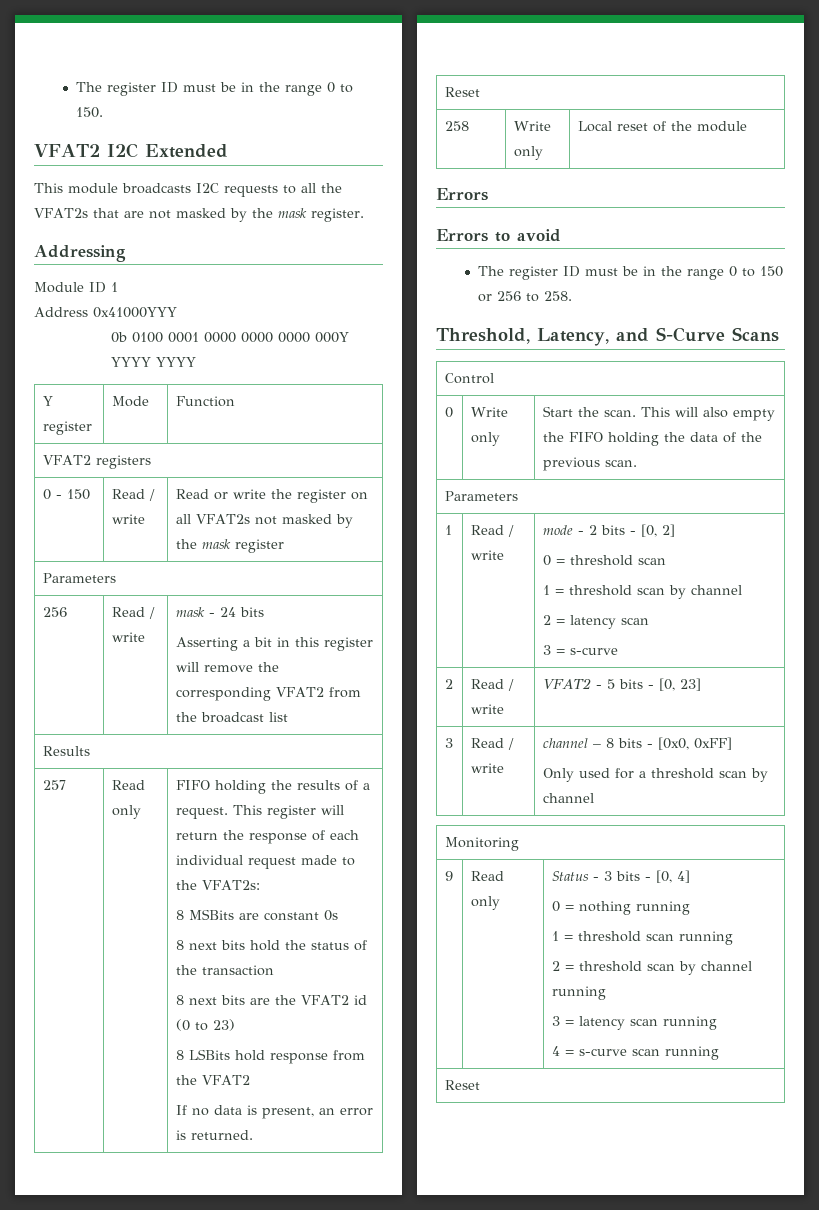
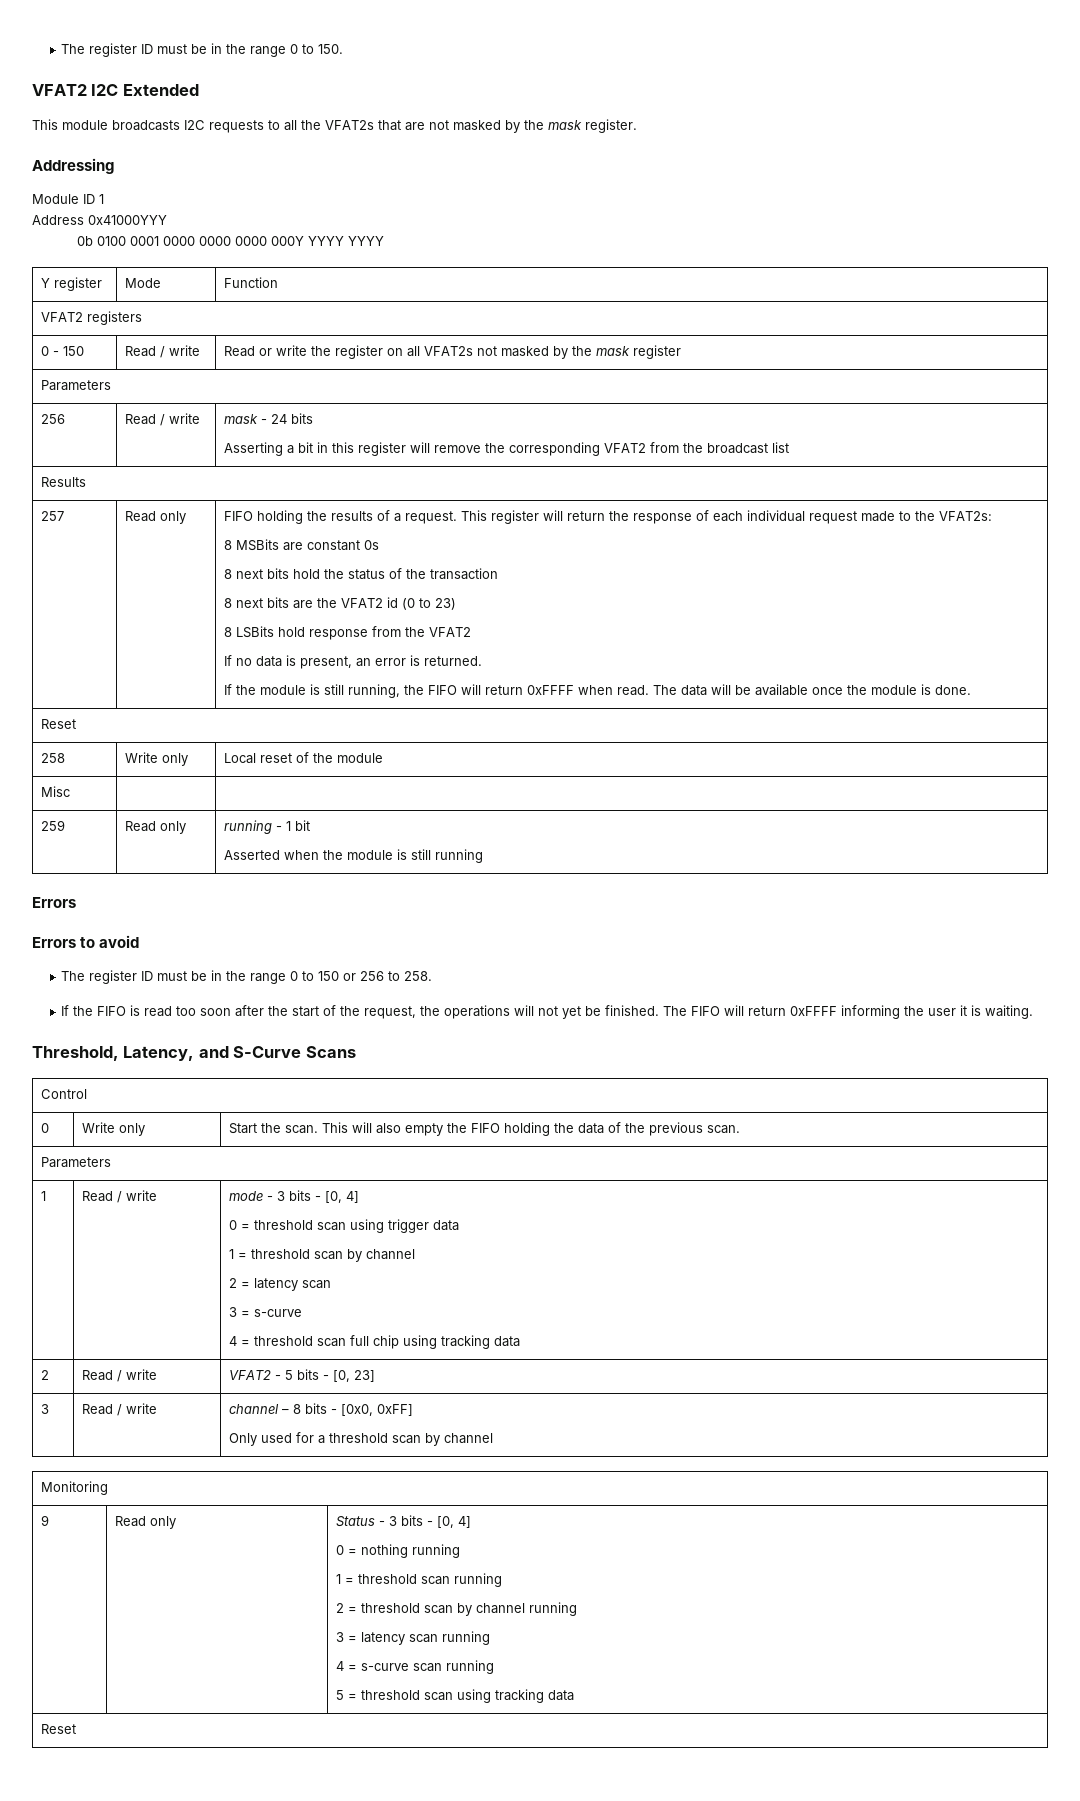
+ If the module is still running, the FIFO will return 0xFFFF when read. The data will be available once the module is done.
+ Misc | |
+ 259 | Read only | running - 1 bit
+ Asserted when the module is still running
+ If the FIFO is read too soon after the start of the request, the operations will not yet be finished. The FIFO will return 0xFFFF informing the user it is waiting.
- 1 | Read / write | mode - 2 bits - [0, 2]
- 0 = threshold scan
+ 1 | Read / write | mode - 3 bits - [0, 4]
+ 0 = threshold scan using trigger data
  1 = threshold scan by channel
  2 = latency scan
  3 = s-curve
+ 4 = threshold scan full chip using tracking data
+ 5 = threshold scan using tracking data

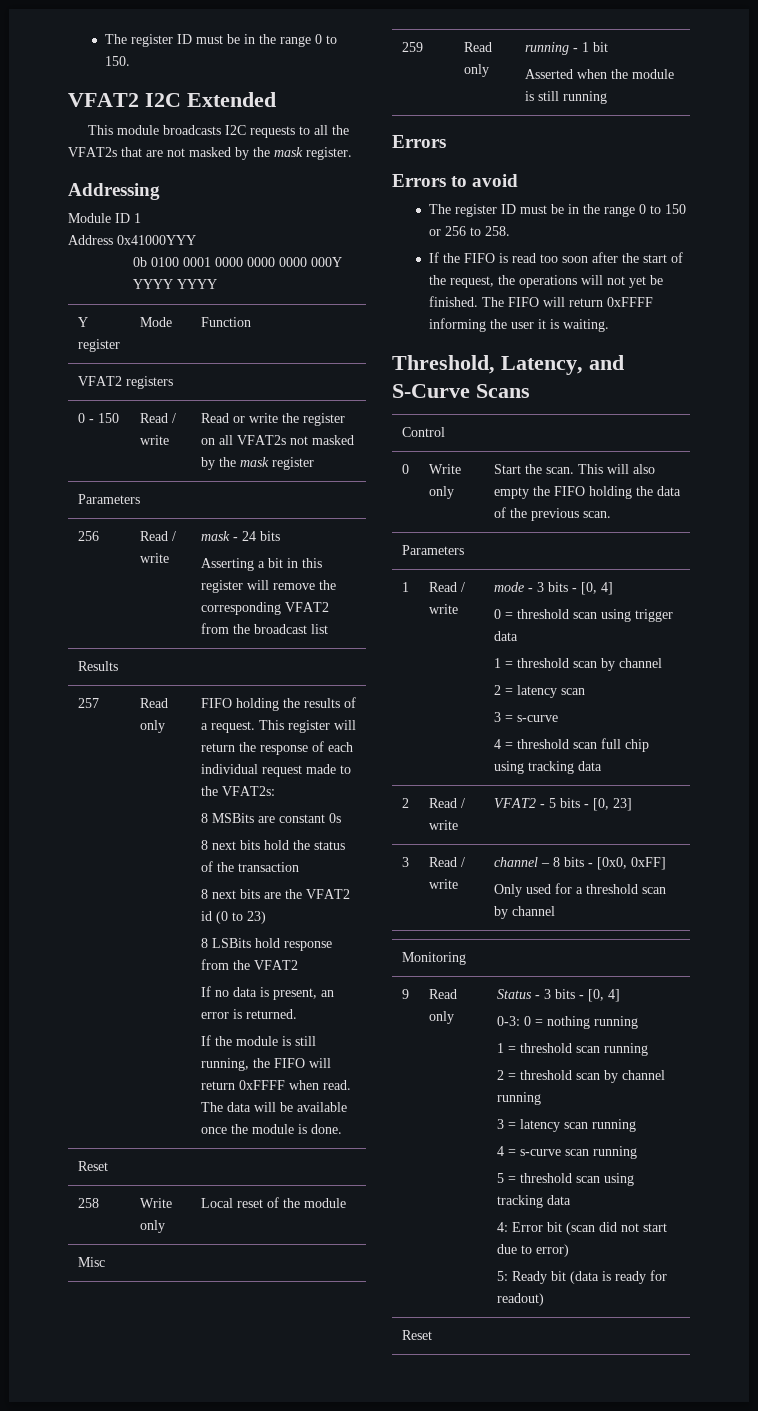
- 0 = nothing running
+ 0-3: 0 = nothing running
+ 4: Error bit (scan did not start due to error)
+ 5: Ready bit (data is ready for readout)

